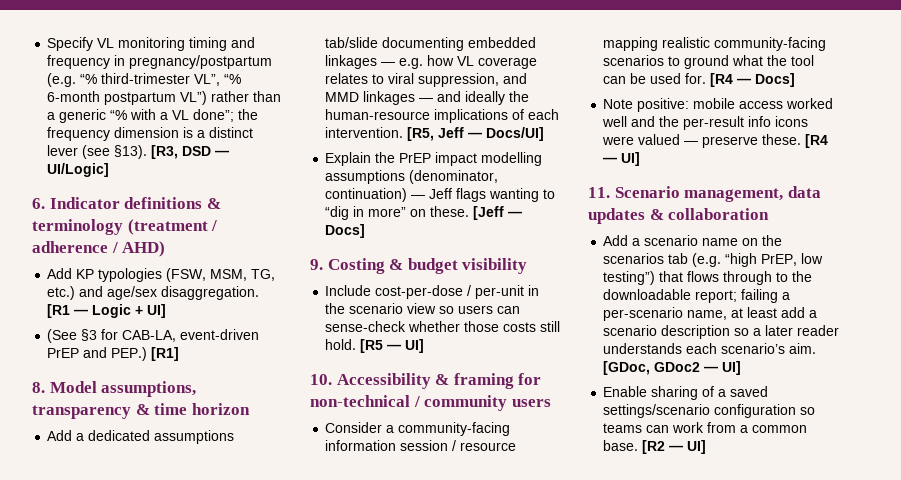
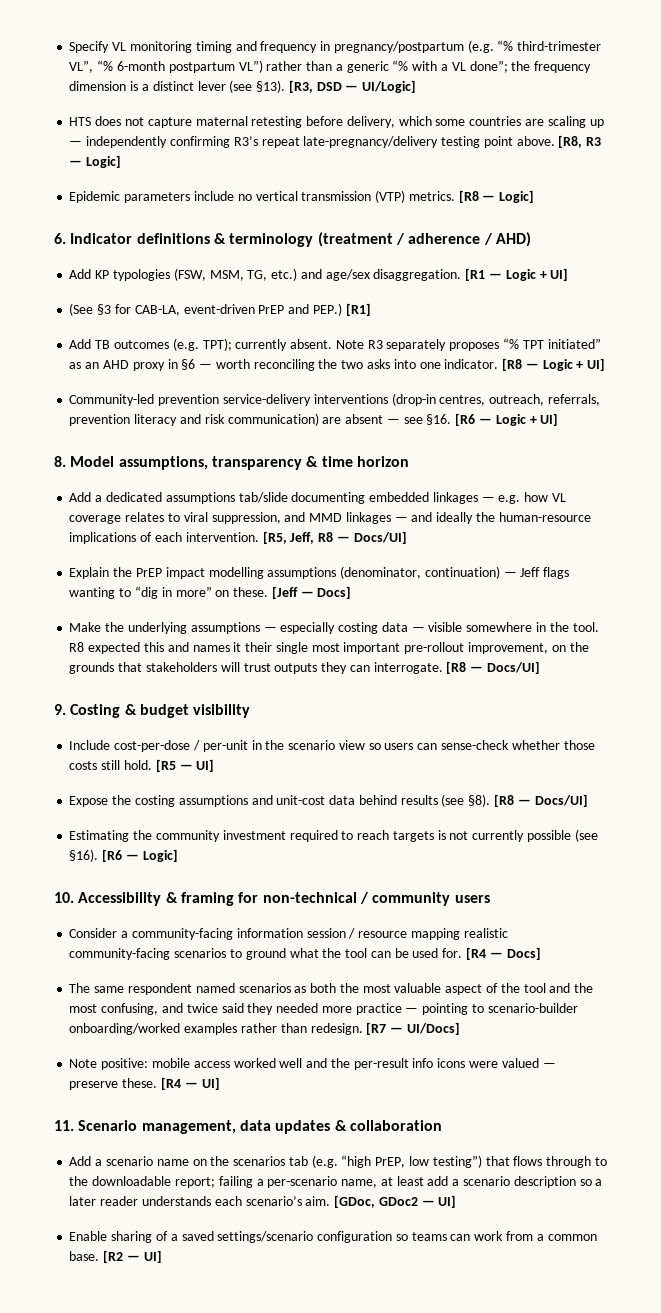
+ HTS does not capture maternal retesting before delivery, which some countries are scaling up — independently confirming R3’s repeat late-pregnancy/delivery testing point above. [R8, R3 — Logic]
+ Epidemic parameters include no vertical transmission (VTP) metrics. [R8 — Logic]
+ Add TB outcomes (e.g. TPT); currently absent. Note R3 separately proposes “% TPT initiated” as an AHD proxy in §6 — worth reconciling the two asks into one indicator. [R8 — Logic + UI]
+ Community-led prevention service-delivery interventions (drop-in centres, outreach, referrals, prevention literacy and risk communication) are absent — see §16. [R6 — Logic + UI]
- [R5, Jeff — Docs/UI]
+ [R5, Jeff, R8 — Docs/UI]
+ Make the underlying assumptions — especially costing data — visible somewhere in the tool. R8 expected this and names it their single most important pre-rollout improvement, on the grounds that stakeholders will trust outputs they can interrogate. [R8 — Docs/UI]
+ Expose the costing assumptions and unit-cost data behind results (see §8). [R8 — Docs/UI]
+ Estimating the community investment required to reach targets is not currently possible (see §16). [R6 — Logic]
+ The same respondent named scenarios as both the most valuable aspect of the tool and the most confusing, and twice said they needed more practice — pointing to scenario-builder onboarding/worked examples rather than redesign. [R7 — UI/Docs]

